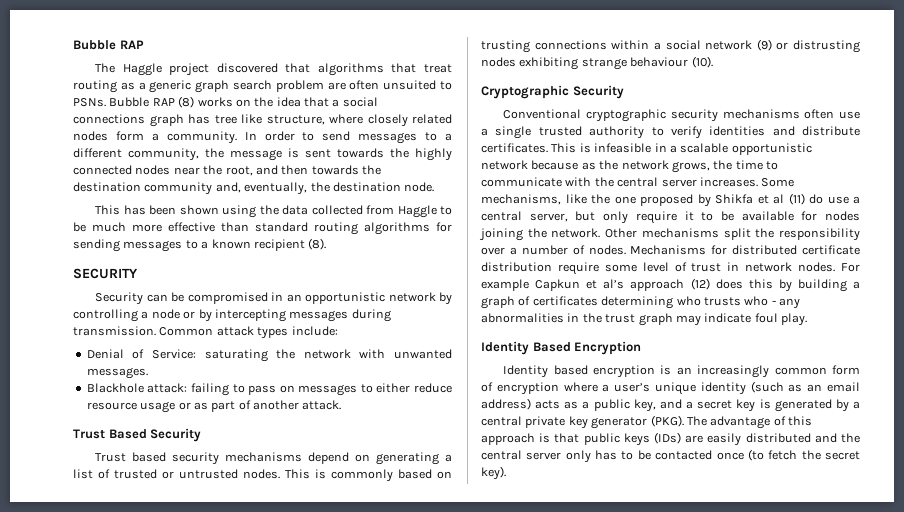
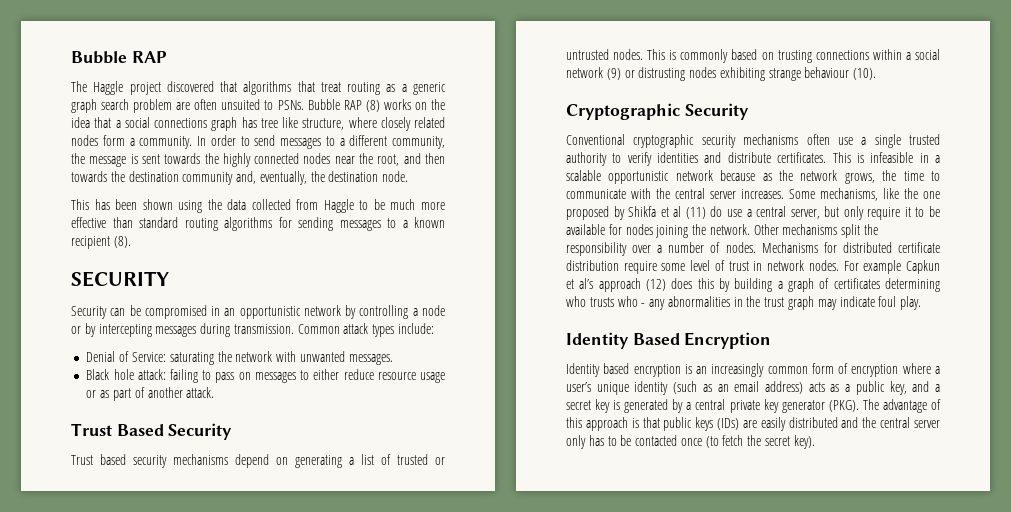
- Blackhole attack: failing to pass on messages to either reduce resource usage or as part of another attack.
+ Black hole attack: failing to pass on messages to either reduce resource usage or as part of another attack.

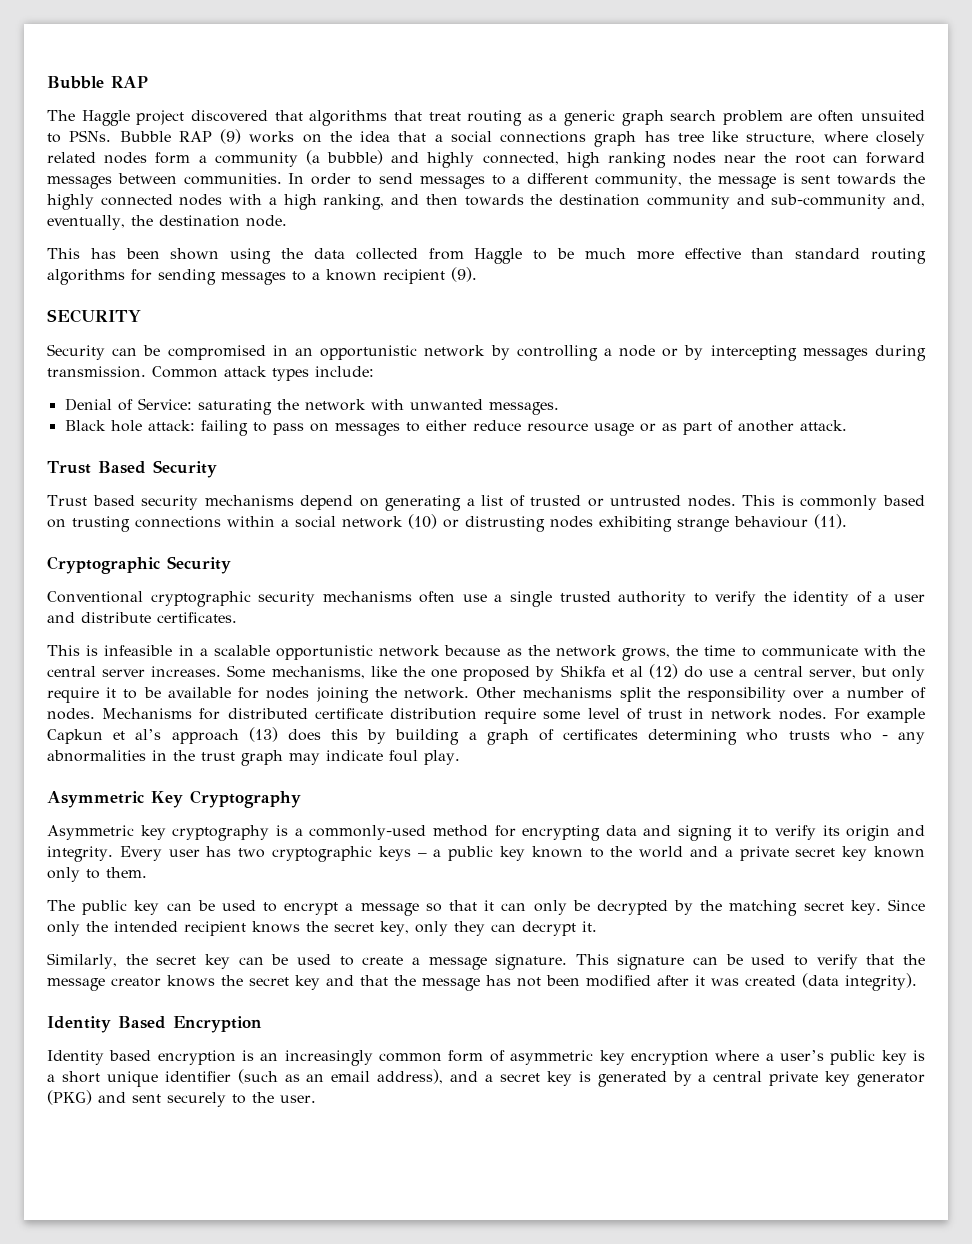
- Bubble RAP (8) works on the idea that a social connections graph has tree like structure, where closely related nodes form a community.
+ Bubble RAP (9) works on the idea that a social connections graph has tree like structure, where closely related nodes form a community (a bubble) and highly connected, high ranking nodes near the root can forward messages between communities.
- In order to send messages to a different community, the message is sent towards the highly connected nodes near the root, and then towards the destination community and, eventually, the destination node.
+ In order to send messages to a different community, the message is sent towards the highly connected nodes with a high ranking, and then towards the destination community and sub-community and, eventually, the destination node.
- This has been shown using the data collected from Haggle to be much more effective than standard routing algorithms for sending messages to a known recipient (8).
+ This has been shown using the data collected from Haggle to be much more effective than standard routing algorithms for sending messages to a known recipient (9).
- This is commonly based on trusting connections within a social network (9) or distrusting nodes exhibiting strange behaviour (10).
+ This is commonly based on trusting connections within a social network (10) or distrusting nodes exhibiting strange behaviour (11).
- Conventional cryptographic security mechanisms often use a single trusted authority to verify identities and distribute certificates. This is infeasible in a scalable opportunistic network because as the network grows, the time to communicate with the central server increases.
+ Conventional cryptographic security mechanisms often use a single trusted authority to verify the identity of a user and distribute certificates.
+ This is infeasible in a scalable opportunistic network because as the network grows, the time to communicate with the central server increases.
- Some mechanisms, like the one proposed by Shikfa et al (11) do use a central server, but only require it to be available for nodes joining the network.
+ Some mechanisms, like the one proposed by Shikfa et al (12) do use a central server, but only require it to be available for nodes joining the network.
- For example Capkun et al’s approach (12) does this by building a graph of certificates determining who trusts who - any abnormalities in the trust graph may indicate foul play.
+ For example Capkun et al’s approach (13) does this by building a graph of certificates determining who trusts who - any abnormalities in the trust graph may indicate foul play.
+ Asymmetric Key Cryptography
+ Asymmetric key cryptography is a commonly-used method for encrypting data and signing it to verify its origin and integrity. Every user has two cryptographic keys – a public key known to the world and a private secret key known only to them.
+ The public key can be used to encrypt a message so that it can only be decrypted by the matching secret key. Since only the intended recipient knows the secret key, only they can decrypt it.
+ Similarly, the secret key can be used to create a message signature. This signature can be used to verify that the message creator knows the secret key and that the message has not been modified after it was created (data integrity).
- Identity based encryption is an increasingly common form of encryption where a user’s unique identity (such as an email address) acts as a public key, and a secret key is generated by a central private key generator (PKG). The advantage of this approach is that public keys (IDs) are easily distributed and the central server only has to be contacted once (to fetch the secret key).
+ Identity based encryption is an increasingly common form of asymmetric key encryption where a user’s public key is a short unique identifier (such as an email address), and a secret key is generated by a central private key generator (PKG) and sent securely to the user.

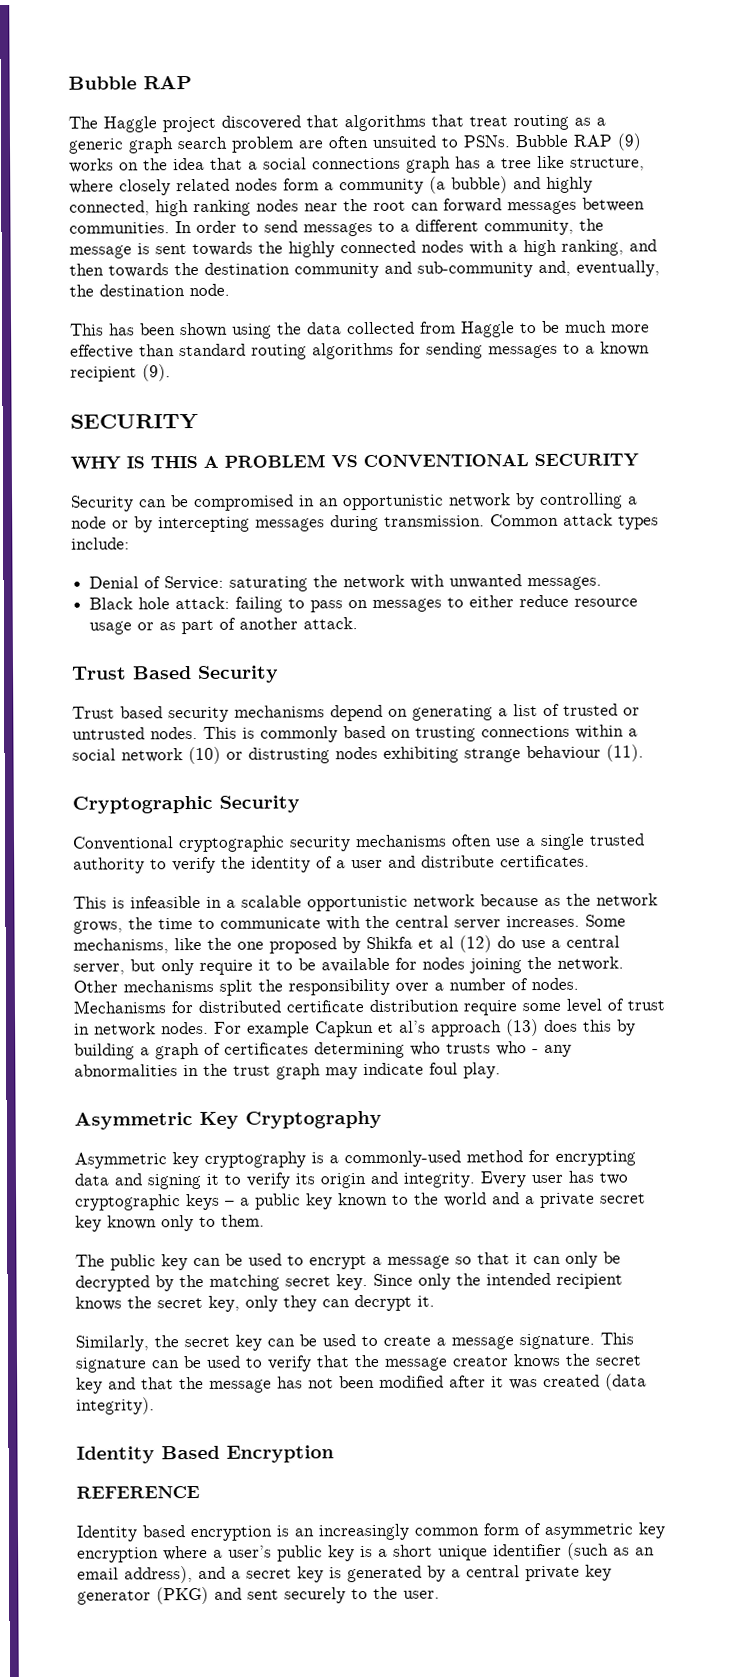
- Bubble RAP (9) works on the idea that a social connections graph has tree like structure, where closely related nodes form a community (a bubble) and highly connected, high ranking nodes near the root can forward messages between communities.
+ Bubble RAP (9) works on the idea that a social connections graph has a tree like structure, where closely related nodes form a community (a bubble) and highly connected, high ranking nodes near the root can forward messages between communities.
+ WHY IS THIS A PROBLEM VS CONVENTIONAL SECURITY
+ REFERENCE

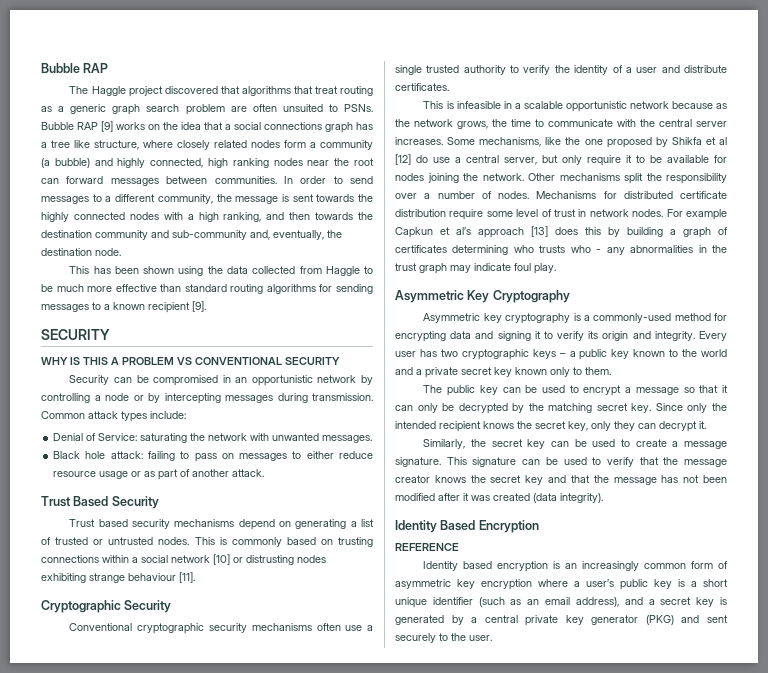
- Bubble RAP (9) works on the idea that a social connections graph has a tree like structure, where closely related nodes form a community (a bubble) and highly connected, high ranking nodes near the root can forward messages between communities.
+ Bubble RAP [9] works on the idea that a social connections graph has a tree like structure, where closely related nodes form a community (a bubble) and highly connected, high ranking nodes near the root can forward messages between communities.
- This has been shown using the data collected from Haggle to be much more effective than standard routing algorithms for sending messages to a known recipient (9).
+ This has been shown using the data collected from Haggle to be much more effective than standard routing algorithms for sending messages to a known recipient [9].
- This is commonly based on trusting connections within a social network (10) or distrusting nodes exhibiting strange behaviour (11).
+ This is commonly based on trusting connections within a social network [10] or distrusting nodes exhibiting strange behaviour [11].
- Some mechanisms, like the one proposed by Shikfa et al (12) do use a central server, but only require it to be available for nodes joining the network.
+ Some mechanisms, like the one proposed by Shikfa et al [12] do use a central server, but only require it to be available for nodes joining the network.
- For example Capkun et al’s approach (13) does this by building a graph of certificates determining who trusts who - any abnormalities in the trust graph may indicate foul play.
+ For example Capkun et al’s approach [13] does this by building a graph of certificates determining who trusts who - any abnormalities in the trust graph may indicate foul play.

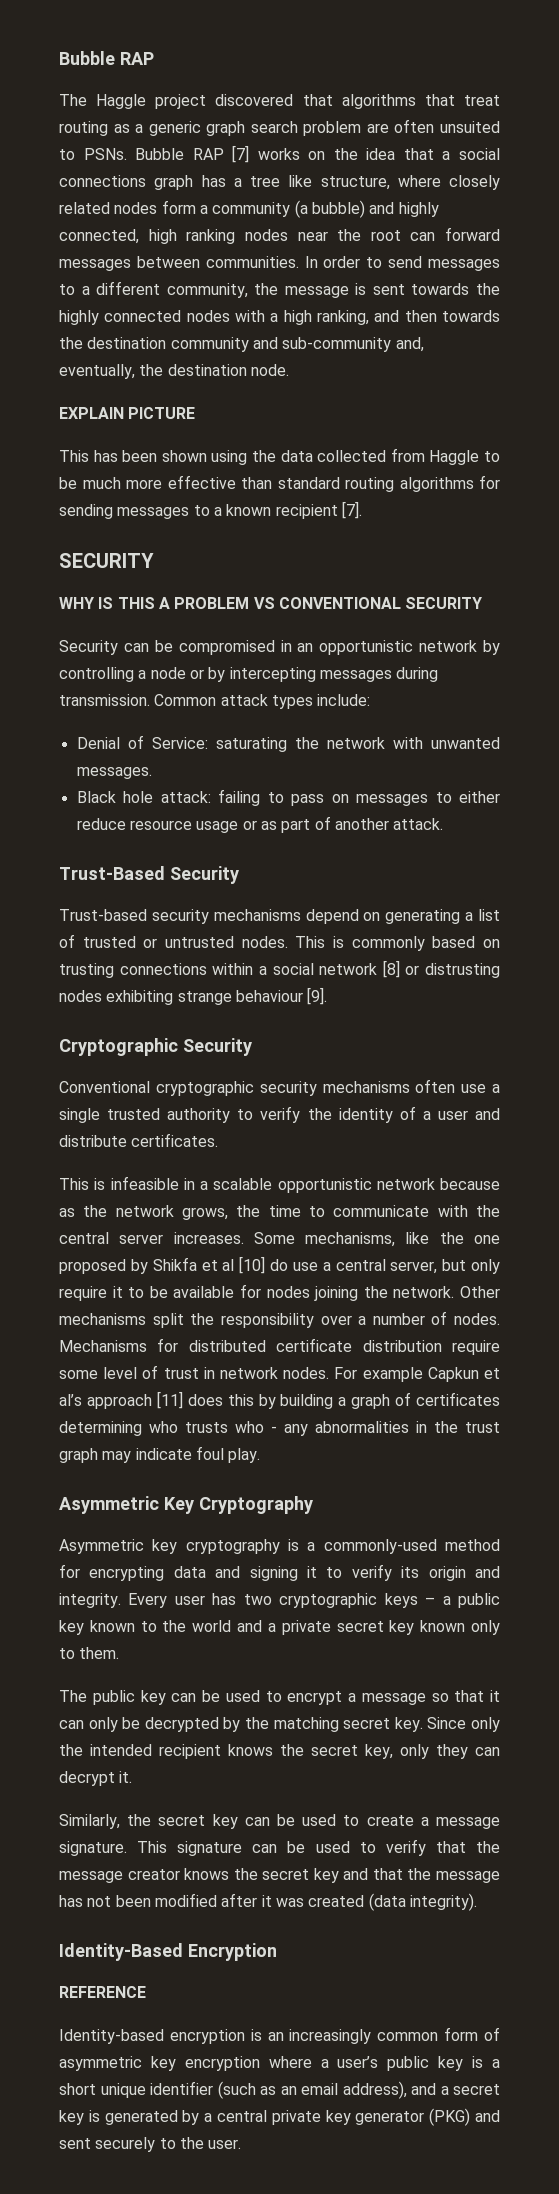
- Bubble RAP [9] works on the idea that a social connections graph has a tree like structure, where closely related nodes form a community (a bubble) and highly connected, high ranking nodes near the root can forward messages between communities.
+ Bubble RAP [7] works on the idea that a social connections graph has a tree like structure, where closely related nodes form a community (a bubble) and highly connected, high ranking nodes near the root can forward messages between communities.
+ EXPLAIN PICTURE
- This has been shown using the data collected from Haggle to be much more effective than standard routing algorithms for sending messages to a known recipient [9].
+ This has been shown using the data collected from Haggle to be much more effective than standard routing algorithms for sending messages to a known recipient [7].
- Trust Based Security
- Trust based security mechanisms depend on generating a list of trusted or untrusted nodes.
+ Trust-Based Security
+ Trust-based security mechanisms depend on generating a list of trusted or untrusted nodes.
- This is commonly based on trusting connections within a social network [10] or distrusting nodes exhibiting strange behaviour [11].
+ This is commonly based on trusting connections within a social network [8] or distrusting nodes exhibiting strange behaviour [9].
- Some mechanisms, like the one proposed by Shikfa et al [12] do use a central server, but only require it to be available for nodes joining the network.
+ Some mechanisms, like the one proposed by Shikfa et al [10] do use a central server, but only require it to be available for nodes joining the network.
- For example Capkun et al’s approach [13] does this by building a graph of certificates determining who trusts who - any abnormalities in the trust graph may indicate foul play.
+ For example Capkun et al’s approach [11] does this by building a graph of certificates determining who trusts who - any abnormalities in the trust graph may indicate foul play.
- Identity Based Encryption
+ Identity-Based Encryption
- Identity based encryption is an increasingly common form of asymmetric key encryption where a user’s public key is a short unique identifier (such as an email address), and a secret key is generated by a central private key generator (PKG) and sent securely to the user.
+ Identity-based encryption is an increasingly common form of asymmetric key encryption where a user’s public key is a short unique identifier (such as an email address), and a secret key is generated by a central private key generator (PKG) and sent securely to the user.

